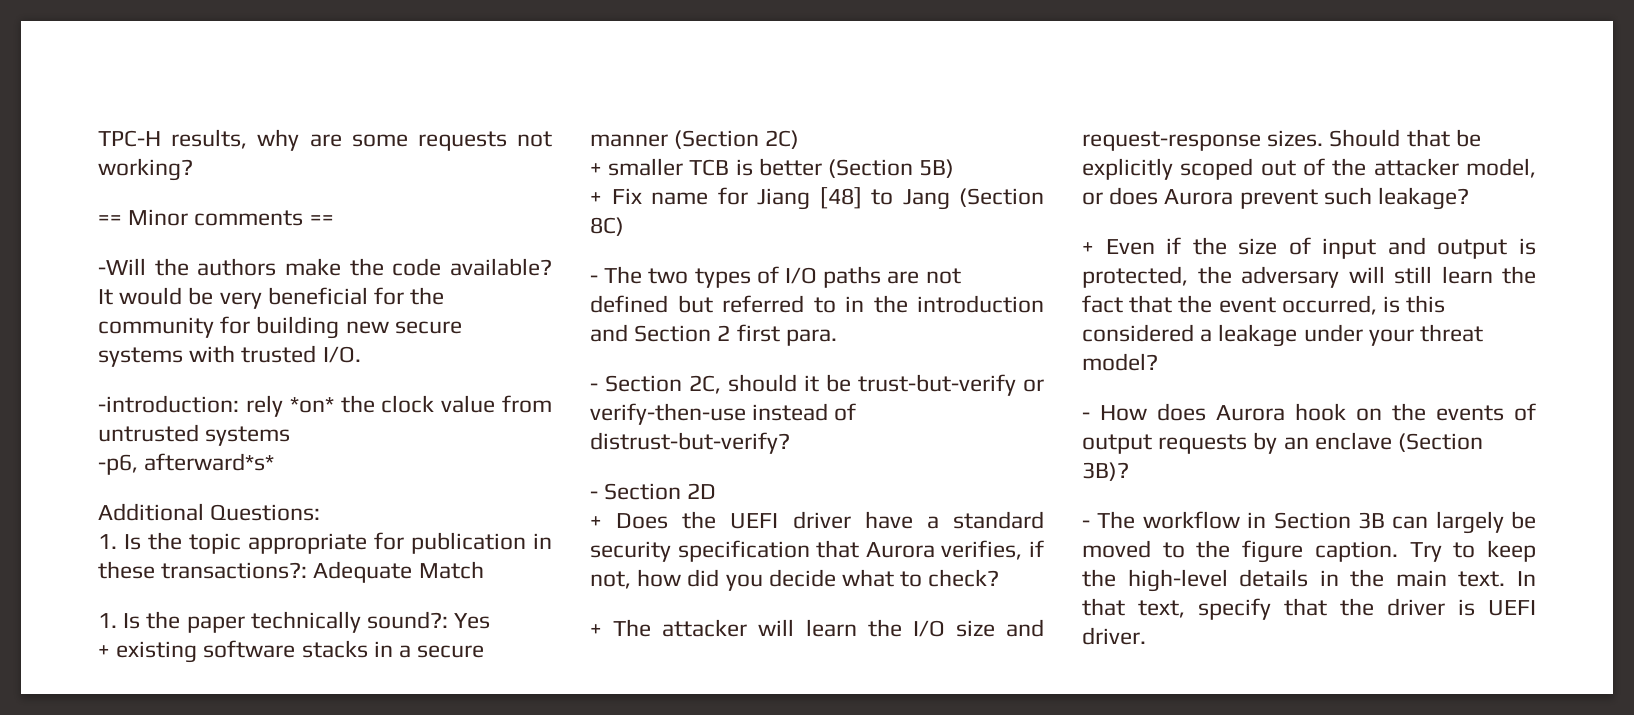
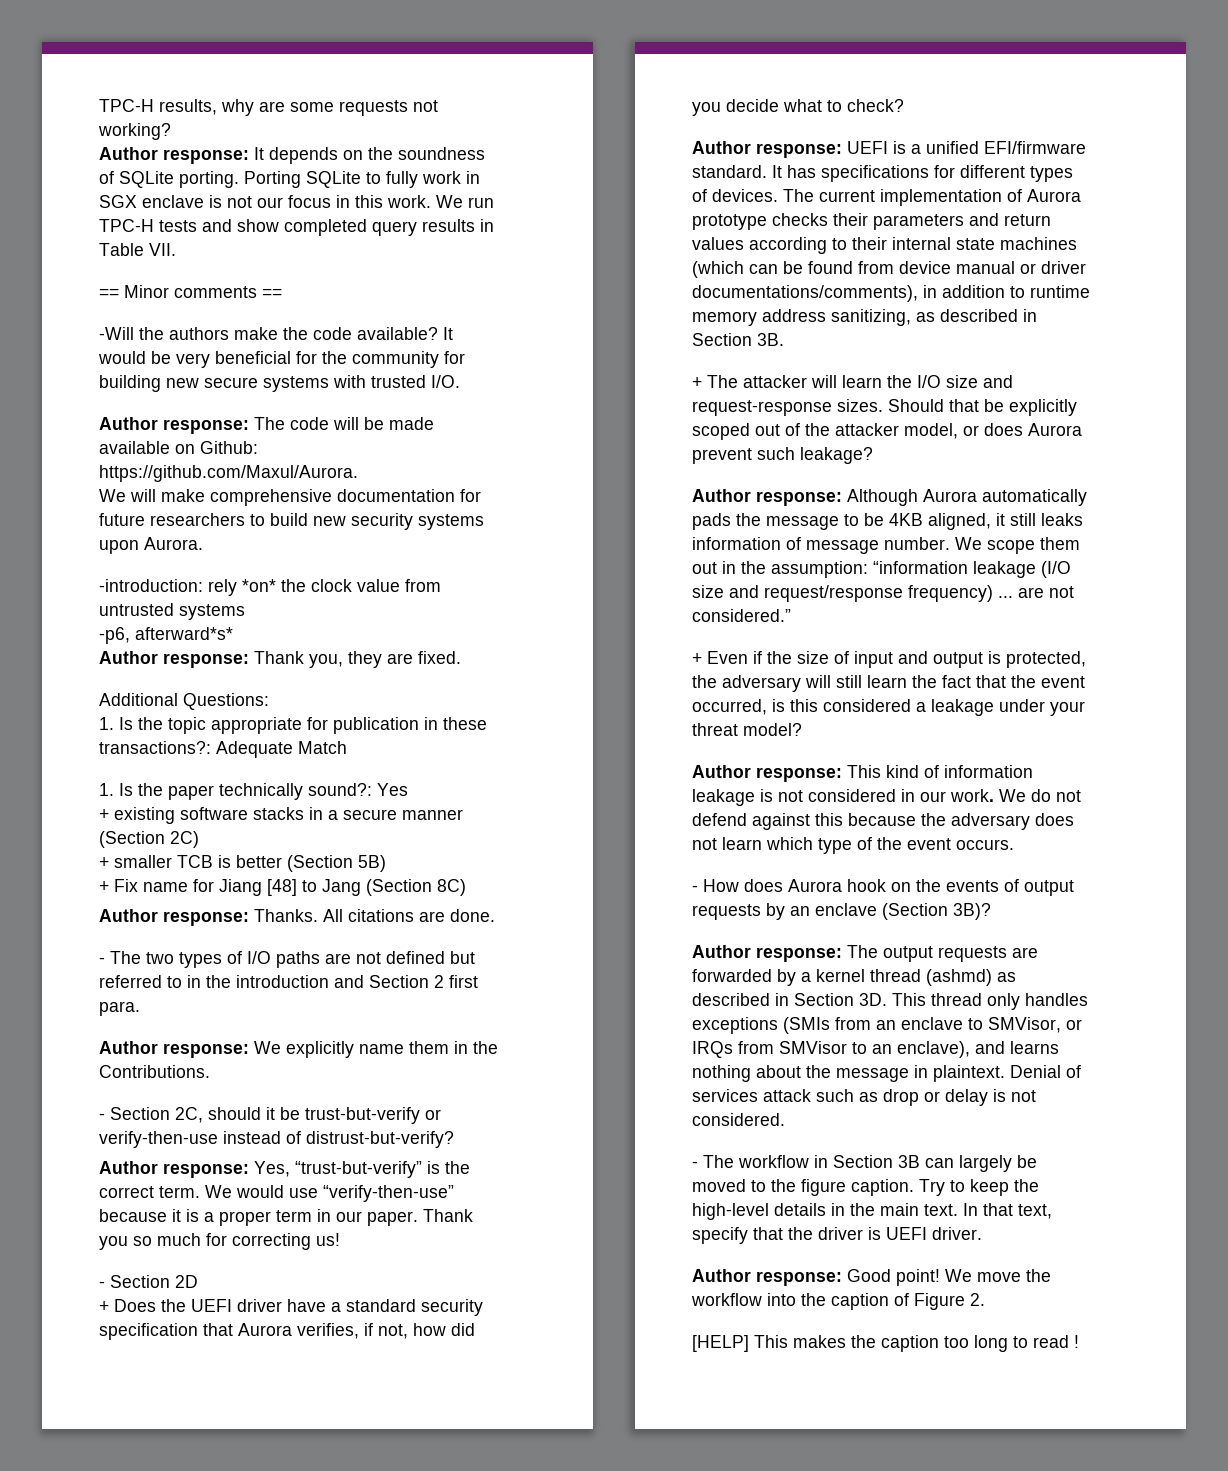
+ Author response: It depends on the soundness of SQLite porting. Porting SQLite to fully work in SGX enclave is not our focus in this work. We run TPC-H tests and show completed query results in Table VII.
+ Author response: The code will be made available on Github: https://github.com/Maxul/Aurora.
+ We will make comprehensive documentation for future researchers to build new security systems upon Aurora.
+ Author response: Thank you, they are fixed.
+ Author response: Thanks. All citations are done.
+ Author response: We explicitly name them in the Contributions.
+ Author response: Yes, “trust-but-verify” is the correct term. We would use “verify-then-use” because it is a proper term in our paper. Thank you so much for correcting us!
+ Author response: UEFI is a unified EFI/firmware standard. It has specifications for different types of devices. The current implementation of Aurora prototype checks their parameters and return values according to their internal state machines (which can be found from device manual or driver documentations/comments), in addition to runtime memory address sanitizing, as described in Section 3B.
+ Author response: Although Aurora automatically pads the message to be 4KB aligned, it still leaks information of message number. We scope them out in the assumption: “information leakage (I/O size and request/response frequency) ... are not considered.”
+ Author response: This kind of information leakage is not considered in our work. We do not defend against this because the adversary does not learn which type of the event occurs.
+ Author response: The output requests are forwarded by a kernel thread (ashmd) as described in Section 3D. This thread only handles exceptions (SMIs from an enclave to SMVisor, or IRQs from SMVisor to an enclave), and learns nothing about the message in plaintext. Denial of services attack such as drop or delay is not considered.
+ Author response: Good point! We move the workflow into the caption of Figure 2.
+ [HELP] This makes the caption too long to read !

